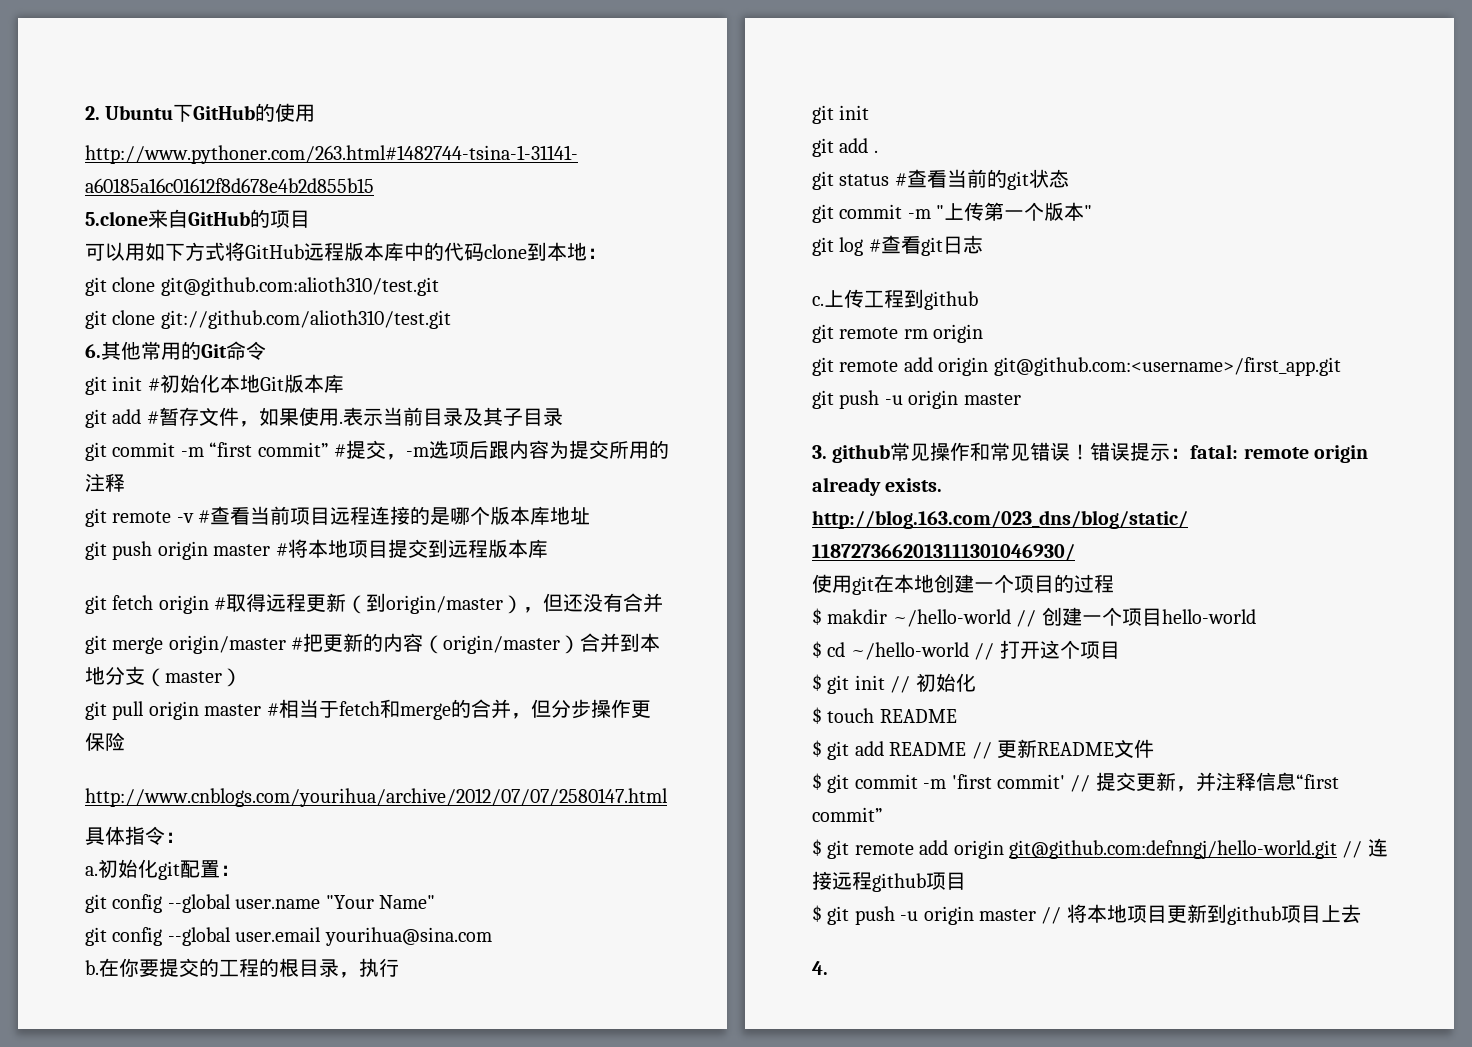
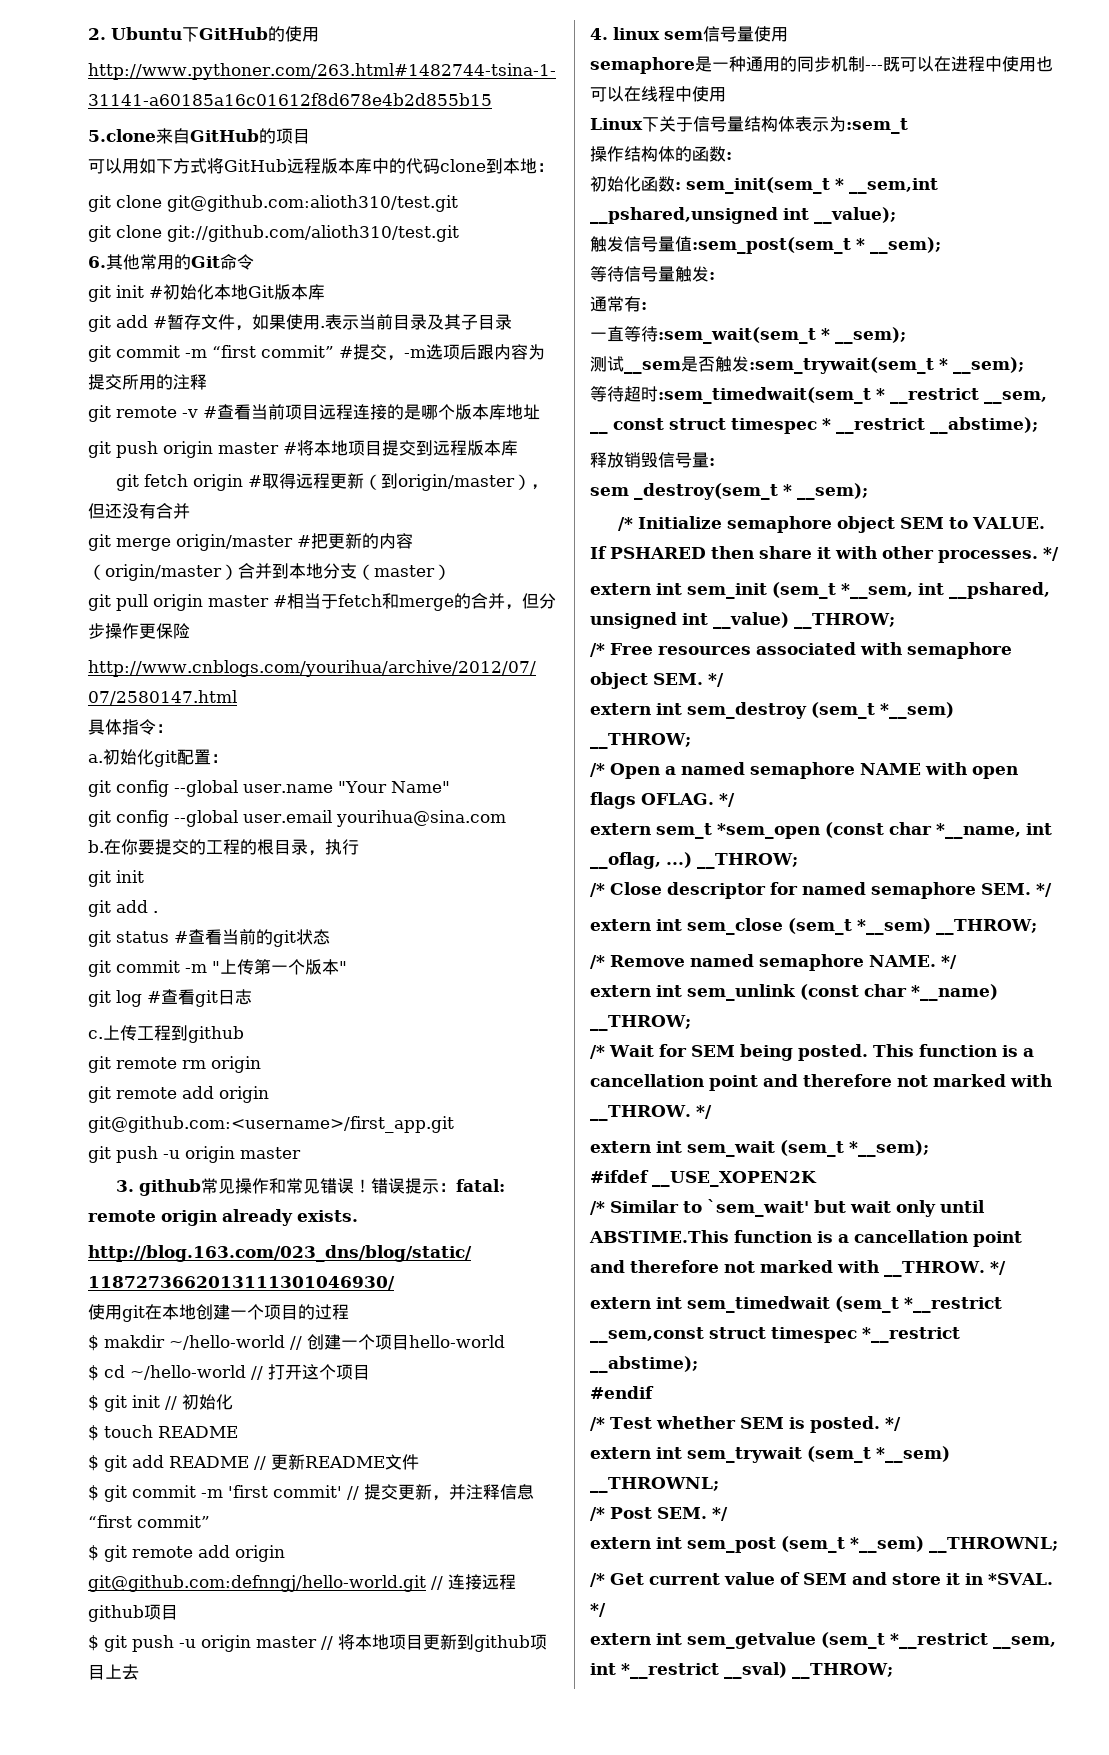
- 4.
+ 4. linux sem信号量使用
+ semaphore是一种通用的同步机制---既可以在进程中使用也可以在线程中使用
+ Linux下关于信号量结构体表示为:sem_t
+ 操作结构体的函数:
+ 初始化函数: sem_init(sem_t * __sem,int __pshared,unsigned int __value);
+ 触发信号量值:sem_post(sem_t * __sem);
+ 等待信号量触发:
+ 通常有:
+ 一直等待:sem_wait(sem_t * __sem);
+ 测试__sem是否触发:sem_trywait(sem_t * __sem);
+ 等待超时:sem_timedwait(sem_t * __restrict __sem, __ const struct timespec * __restrict __abstime);
+ 释放销毁信号量:
+ sem _destroy(sem_t * __sem);
+ /* Initialize semaphore object SEM to VALUE. If PSHARED then share it with other processes. */
+ extern int sem_init (sem_t *__sem, int __pshared, unsigned int __value) __THROW;
+ /* Free resources associated with semaphore object SEM. */
+ extern int sem_destroy (sem_t *__sem) __THROW;
+ /* Open a named semaphore NAME with open flags OFLAG. */
+ extern sem_t *sem_open (const char *__name, int __oflag, ...) __THROW;
+ /* Close descriptor for named semaphore SEM. */
+ extern int sem_close (sem_t *__sem) __THROW;
+ /* Remove named semaphore NAME. */
+ extern int sem_unlink (const char *__name) __THROW;
+ /* Wait for SEM being posted. This function is a cancellation point and therefore not marked with __THROW. */
+ extern int sem_wait (sem_t *__sem);
+ #ifdef __USE_XOPEN2K
+ /* Similar to `sem_wait' but wait only until ABSTIME.This function is a cancellation point and therefore not marked with __THROW. */
+ extern int sem_timedwait (sem_t *__restrict __sem,const struct timespec *__restrict __abstime);
+ #endif
+ /* Test whether SEM is posted. */
+ extern int sem_trywait (sem_t *__sem) __THROWNL;
+ /* Post SEM. */
+ extern int sem_post (sem_t *__sem) __THROWNL;
+ /* Get current value of SEM and store it in *SVAL. */
+ extern int sem_getvalue (sem_t *__restrict __sem, int *__restrict __sval) __THROW;

